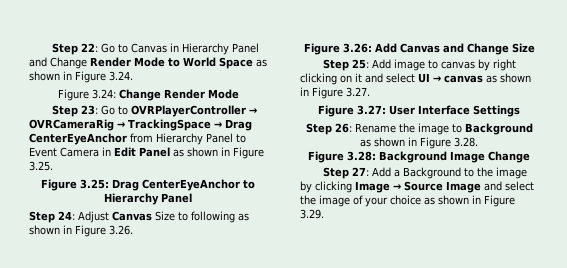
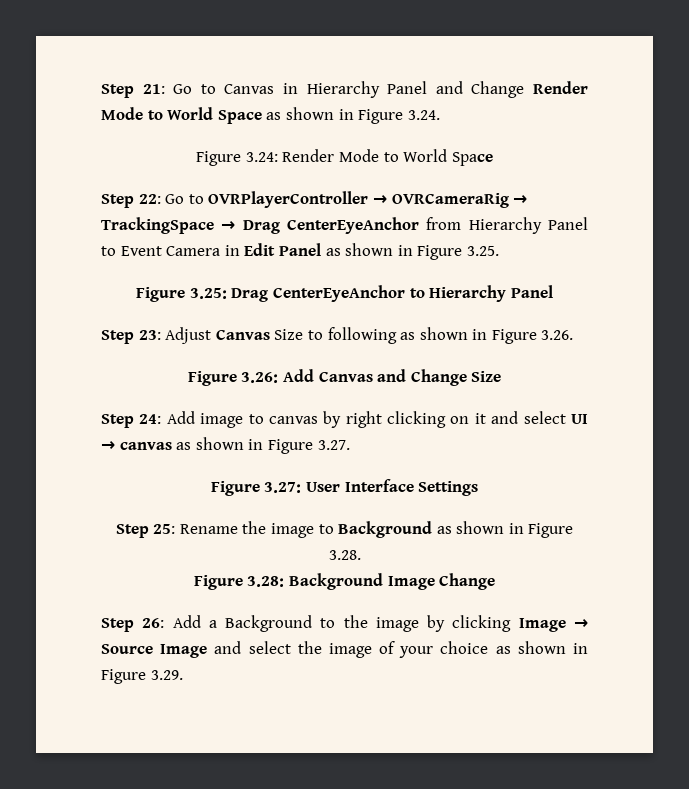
- Step 22: Go to Canvas in Hierarchy Panel and Change Render Mode to World Space as shown in Figure 3.24.
+ Step 21: Go to Canvas in Hierarchy Panel and Change Render Mode to World Space as shown in Figure 3.24.
- Figure 3.24: Change Render Mode
- Step 23: Go to OVRPlayerController → OVRCameraRig → TrackingSpace → Drag CenterEyeAnchor from Hierarchy Panel to Event Camera in Edit Panel as shown in Figure 3.25.
+ Figure 3.24: Render Mode to World Space
+ Step 22: Go to OVRPlayerController → OVRCameraRig → TrackingSpace → Drag CenterEyeAnchor from Hierarchy Panel to Event Camera in Edit Panel as shown in Figure 3.25.
- Step 24: Adjust Canvas Size to following as shown in Figure 3.26.
+ Step 23: Adjust Canvas Size to following as shown in Figure 3.26.
- Step 25: Add image to canvas by right clicking on it and select UI → canvas as shown in Figure 3.27.
+ Step 24: Add image to canvas by right clicking on it and select UI → canvas as shown in Figure 3.27.
- Step 26: Rename the image to Background as shown in Figure 3.28.
+ Step 25: Rename the image to Background as shown in Figure 3.28.
- Step 27: Add a Background to the image by clicking Image → Source Image and select the image of your choice as shown in Figure 3.29.
+ Step 26: Add a Background to the image by clicking Image → Source Image and select the image of your choice as shown in Figure 3.29.

